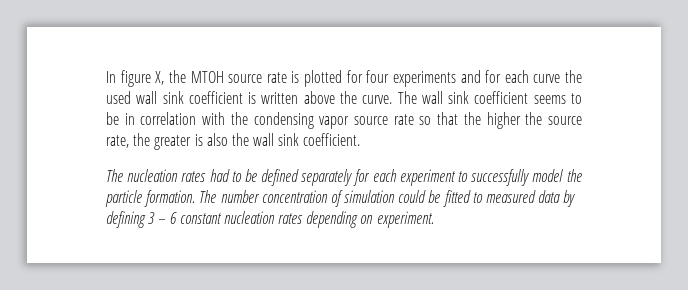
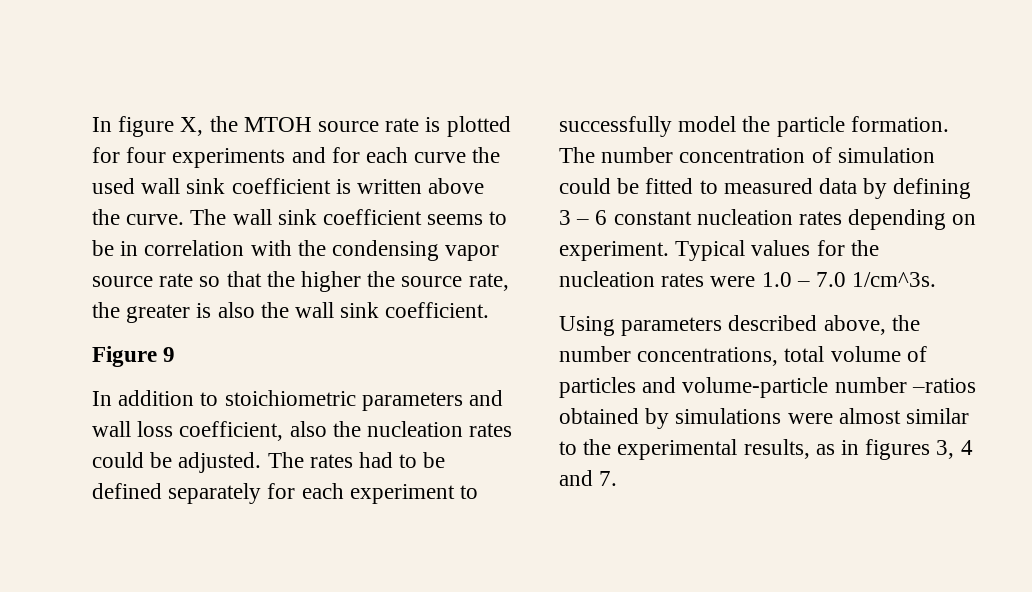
- The nucleation rates had to be defined separately for each experiment to successfully model the particle formation.
+ Figure 9
+ In addition to stoichiometric parameters and wall loss coefficient, also the nucleation rates could be adjusted. The rates had to be defined separately for each experiment to successfully model the particle formation.
+ Typical values for the nucleation rates were 1.0 – 7.0 1/cm^3s.
+ Using parameters described above, the number concentrations, total volume of particles and volume-particle number –ratios obtained by simulations were almost similar to the experimental results, as in figures 3, 4 and 7.

